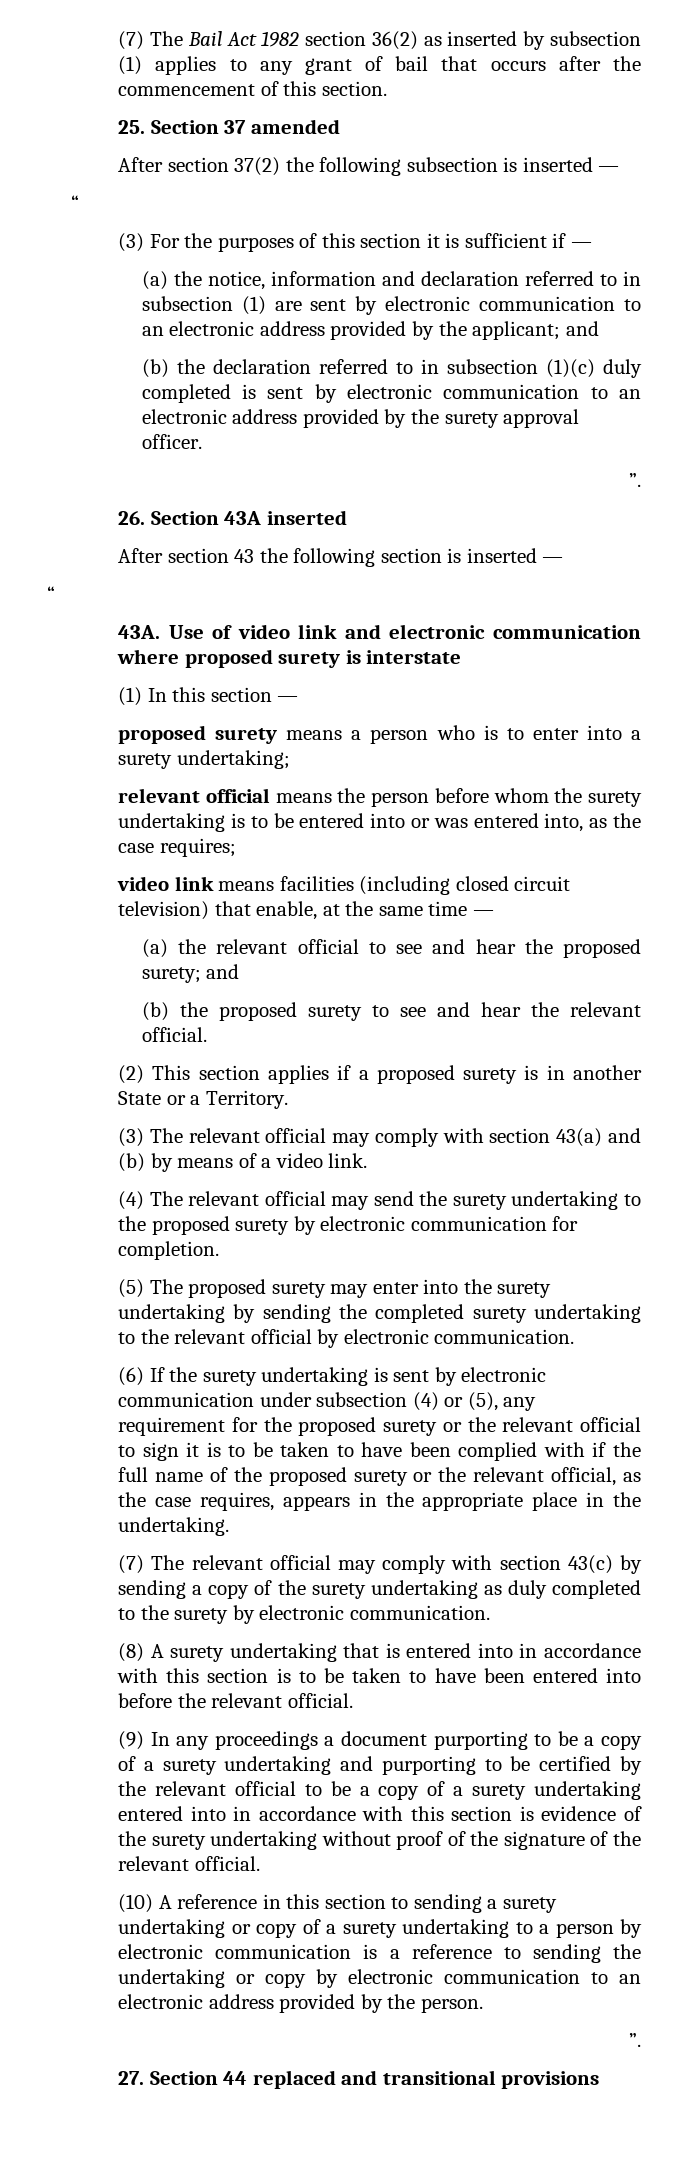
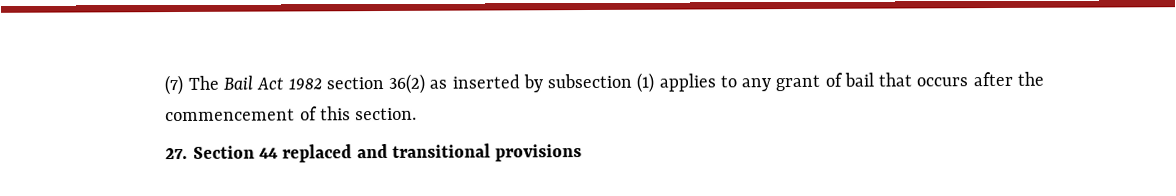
- 25. Section 37 amended
- After section 37(2) the following subsection is inserted —
- “
- (3) For the purposes of this section it is sufficient if —
- (a) the notice, information and declaration referred to in subsection (1) are sent by electronic communication to an electronic address provided by the applicant; and
- (b) the declaration referred to in subsection (1)(c) duly completed is sent by electronic communication to an electronic address provided by the surety approval officer.
- ”.
- 26. Section 43A inserted
- After section 43 the following section is inserted —
- “
- 43A. Use of video link and electronic communication where proposed surety is interstate
- (1) In this section —
- proposed surety means a person who is to enter into a surety undertaking;
- relevant official means the person before whom the surety undertaking is to be entered into or was entered into, as the case requires;
- video link means facilities (including closed circuit television) that enable, at the same time —
- (a) the relevant official to see and hear the proposed surety; and
- (b) the proposed surety to see and hear the relevant official.
- (2) This section applies if a proposed surety is in another State or a Territory.
- (3) The relevant official may comply with section 43(a) and (b) by means of a video link.
- (4) The relevant official may send the surety undertaking to the proposed surety by electronic communication for completion.
- (5) The proposed surety may enter into the surety undertaking by sending the completed surety undertaking to the relevant official by electronic communication.
- (6) If the surety undertaking is sent by electronic communication under subsection (4) or (5), any requirement for the proposed surety or the relevant official to sign it is to be taken to have been complied with if the full name of the proposed surety or the relevant official, as the case requires, appears in the appropriate place in the undertaking.
- (7) The relevant official may comply with section 43(c) by sending a copy of the surety undertaking as duly completed to the surety by electronic communication.
- (8) A surety undertaking that is entered into in accordance with this section is to be taken to have been entered into before the relevant official.
- (9) In any proceedings a document purporting to be a copy of a surety undertaking and purporting to be certified by the relevant official to be a copy of a surety undertaking entered into in accordance with this section is evidence of the surety undertaking without proof of the signature of the relevant official.
- (10) A reference in this section to sending a surety undertaking or copy of a surety undertaking to a person by electronic communication is a reference to sending the undertaking or copy by electronic communication to an electronic address provided by the person.
- ”.

